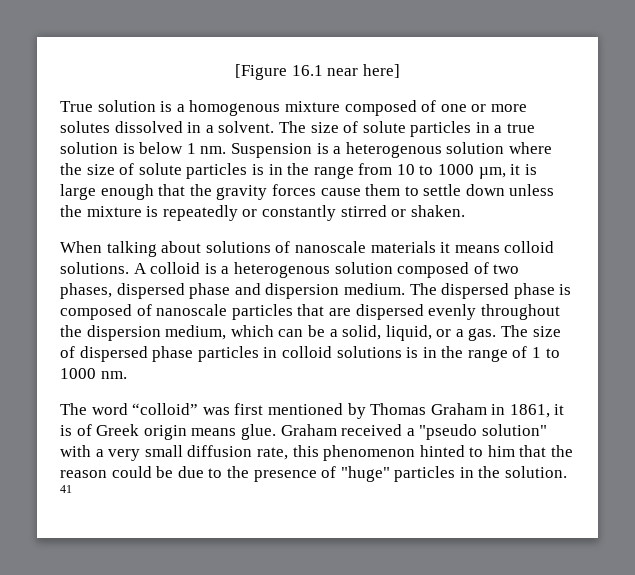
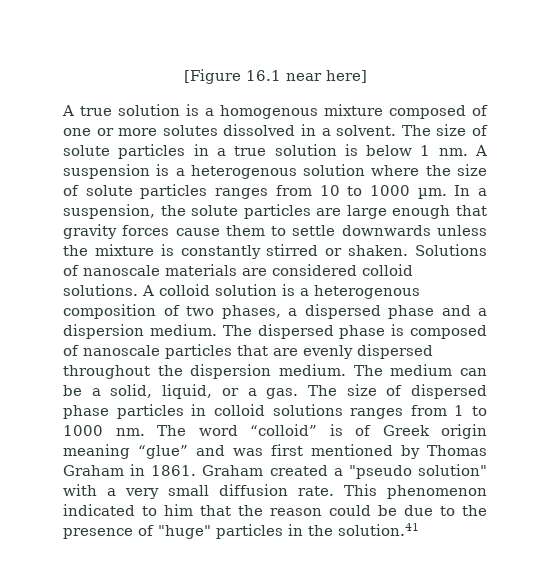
- True solution is a homogenous mixture composed of one or more solutes dissolved in a solvent.
+ A true solution is a homogenous mixture composed of one or more solutes dissolved in a solvent.
- Suspension is a heterogenous solution where the size of solute particles is in the range from 10 to 1000 µm, it is large enough that the gravity forces cause them to settle down unless the mixture is repeatedly or constantly stirred or shaken.
- When talking about solutions of nanoscale materials it means colloid solutions.
+ A suspension is a heterogenous solution where the size of solute particles ranges from 10 to 1000 µm. In a suspension, the solute particles are large enough that gravity forces cause them to settle downwards unless the mixture is constantly stirred or shaken. Solutions of nanoscale materials are considered colloid solutions.
- A colloid is a heterogenous solution composed of two phases, dispersed phase and dispersion medium.
+ A colloid solution is a heterogenous composition of two phases, a dispersed phase and a dispersion medium.
- The dispersed phase is composed of nanoscale particles that are dispersed evenly throughout the dispersion medium, which can be a solid, liquid, or a gas.
+ The dispersed phase is composed of nanoscale particles that are evenly dispersed throughout the dispersion medium. The medium can be a solid, liquid, or a gas.
- The size of dispersed phase particles in colloid solutions is in the range of 1 to 1000 nm.
- The word “colloid” was first mentioned by Thomas Graham in 1861, it is of Greek origin means glue. Graham received a "pseudo solution" with a very small diffusion rate, this phenomenon hinted to him that the reason could be due to the presence of "huge" particles in the solution. 41
+ The size of dispersed phase particles in colloid solutions ranges from 1 to 1000 nm. The word “colloid” is of Greek origin meaning “glue” and was first mentioned by Thomas Graham in 1861. Graham created a "pseudo solution" with a very small diffusion rate. This phenomenon indicated to him that the reason could be due to the presence of "huge" particles in the solution.41

